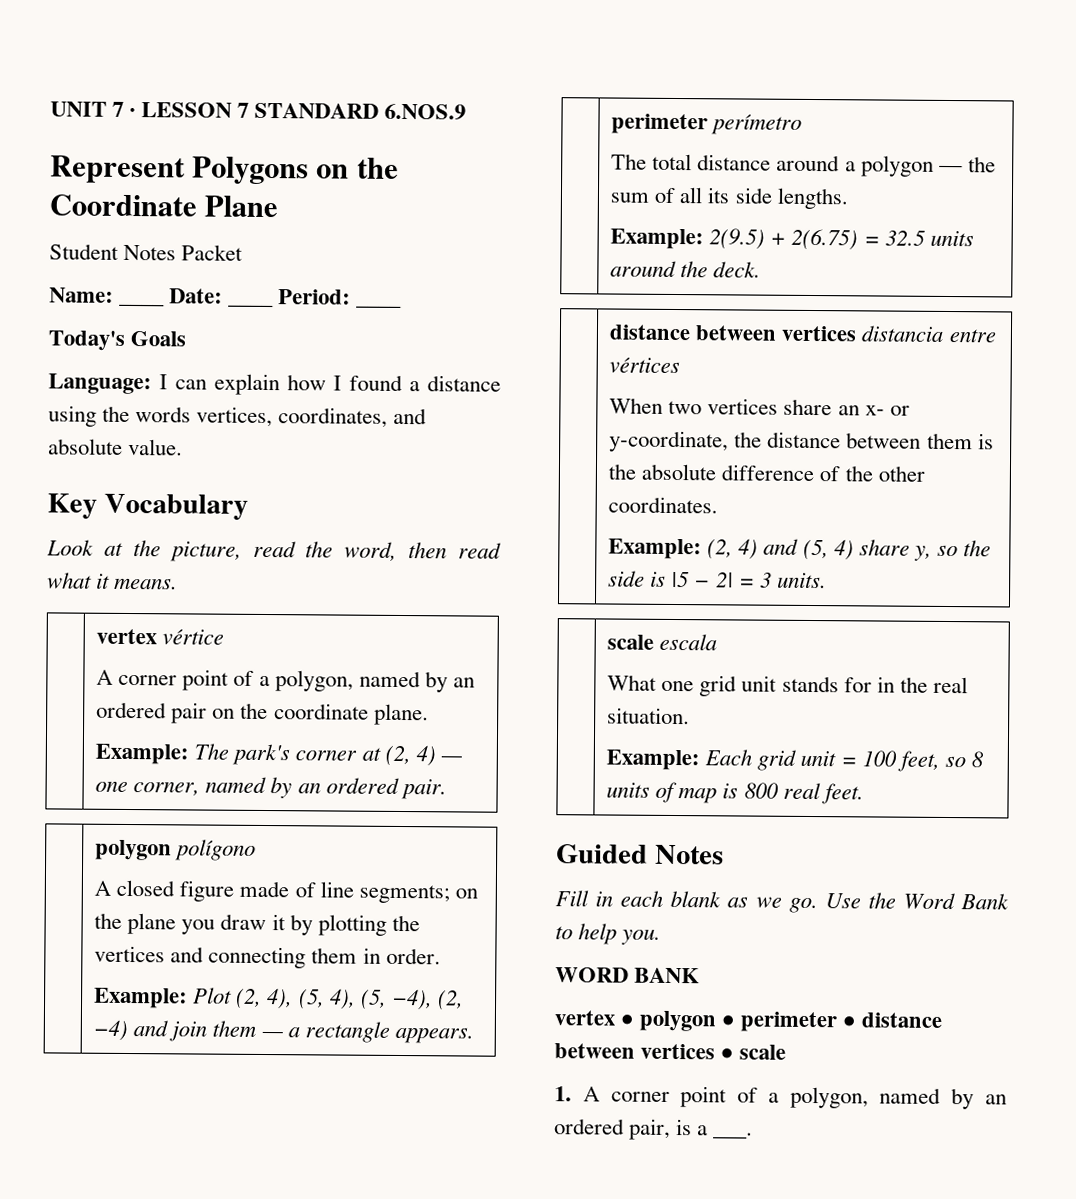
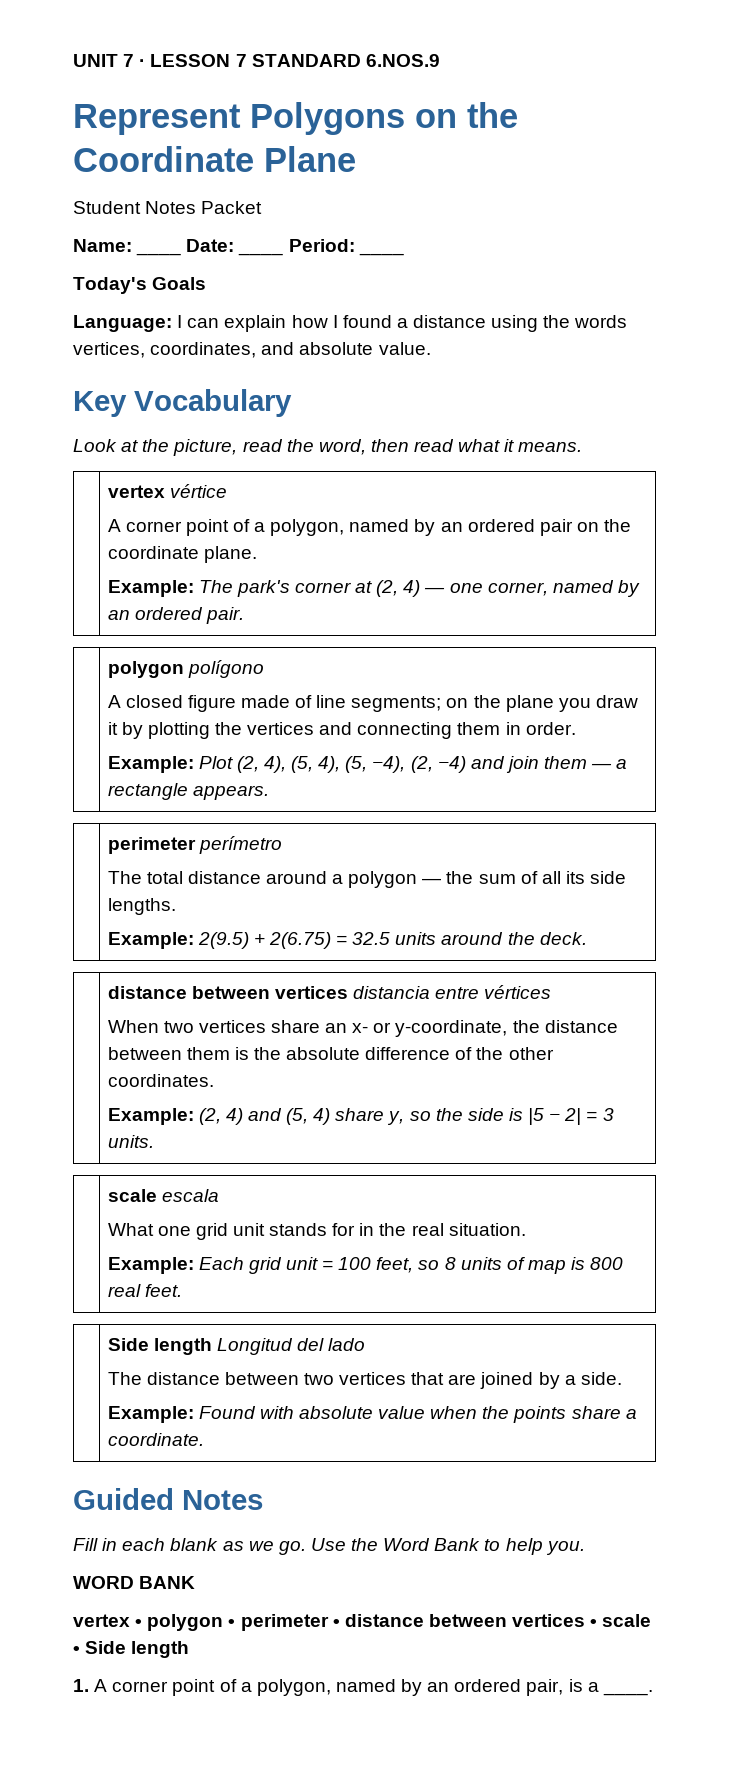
+ | Side length Longitud del lado
+ The distance between two vertices that are joined by a side.
+ Example: Found with absolute value when the points share a coordinate.
- vertex • polygon • perimeter • distance between vertices • scale
+ vertex • polygon • perimeter • distance between vertices • scale • Side length
- 1. A corner point of a polygon, named by an ordered pair, is a ___.
+ 1. A corner point of a polygon, named by an ordered pair, is a ____.

